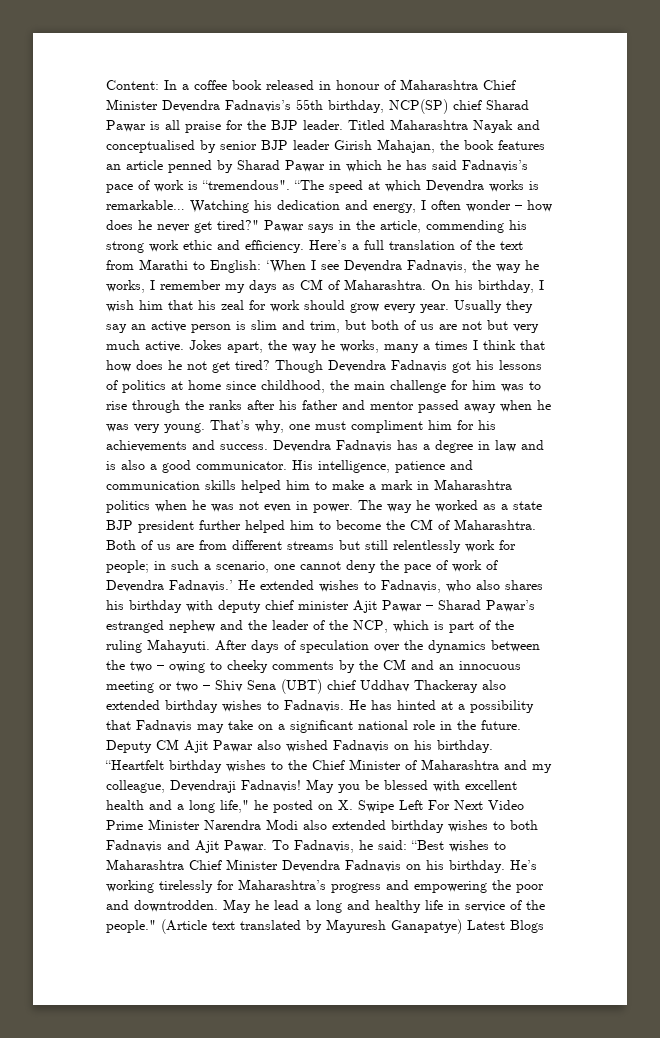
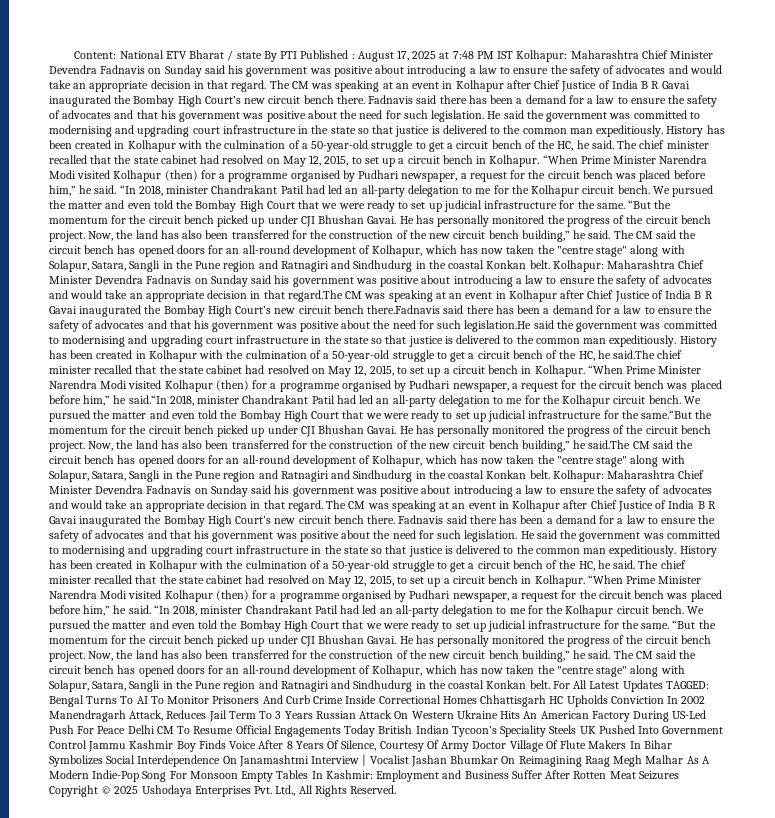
- Content: In a coffee book released in honour of Maharashtra Chief Minister Devendra Fadnavis’s 55th birthday, NCP(SP) chief Sharad Pawar is all praise for the BJP leader. Titled Maharashtra Nayak and conceptualised by senior BJP leader Girish Mahajan, the book features an article penned by Sharad Pawar in which he has said Fadnavis’s pace of work is “tremendous". “The speed at which Devendra works is remarkable… Watching his dedication and energy, I often wonder – how does he never get tired?" Pawar says in the article, commending his strong work ethic and efficiency. Here’s a full translation of the text from Marathi to English: ‘When I see Devendra Fadnavis, the way he works, I remember my days as CM of Maharashtra. On his birthday, I wish him that his zeal for work should grow every year. Usually they say an active person is slim and trim, but both of us are not but very much active. Jokes apart, the way he works, many a times I think that how does he not get tired? Though Devendra Fadnavis got his lessons of politics at home since childhood, the main challenge for him was to rise through the ranks after his father and mentor passed away when he was very young. That’s why, one must compliment him for his achievements and success. Devendra Fadnavis has a degree in law and is also a good communicator. His intelligence, patience and communication skills helped him to make a mark in Maharashtra politics when he was not even in power. The way he worked as a state BJP president further helped him to become the CM of Maharashtra. Both of us are from different streams but still relentlessly work for people; in such a scenario, one cannot deny the pace of work of Devendra Fadnavis.’ He extended wishes to Fadnavis, who also shares his birthday with deputy chief minister Ajit Pawar – Sharad Pawar’s estranged nephew and the leader of the NCP, which is part of the ruling Mahayuti. After days of speculation over the dynamics between the two – owing to cheeky comments by the CM and an innocuous meeting or two – Shiv Sena (UBT) chief Uddhav Thackeray also extended birthday wishes to Fadnavis. He has hinted at a possibility that Fadnavis may take on a significant national role in the future. Deputy CM Ajit Pawar also wished Fadnavis on his birthday. “Heartfelt birthday wishes to the Chief Minister of Maharashtra and my colleague, Devendraji Fadnavis! May you be blessed with excellent health and a long life," he posted on X. Swipe Left For Next Video Prime Minister Narendra Modi also extended birthday wishes to both Fadnavis and Ajit Pawar. To Fadnavis, he said: “Best wishes to Maharashtra Chief Minister Devendra Fadnavis on his birthday. He’s working tirelessly for Maharashtra’s progress and empowering the poor and downtrodden. May he lead a long and healthy life in service of the people." (Article text translated by Mayuresh Ganapatye) Latest Blogs
+ Content: National ETV Bharat / state By PTI Published : August 17, 2025 at 7:48 PM IST Kolhapur: Maharashtra Chief Minister Devendra Fadnavis on Sunday said his government was positive about introducing a law to ensure the safety of advocates and would take an appropriate decision in that regard. The CM was speaking at an event in Kolhapur after Chief Justice of India B R Gavai inaugurated the Bombay High Court’s new circuit bench there. Fadnavis said there has been a demand for a law to ensure the safety of advocates and that his government was positive about the need for such legislation. He said the government was committed to modernising and upgrading court infrastructure in the state so that justice is delivered to the common man expeditiously. History has been created in Kolhapur with the culmination of a 50-year-old struggle to get a circuit bench of the HC, he said. The chief minister recalled that the state cabinet had resolved on May 12, 2015, to set up a circuit bench in Kolhapur. “When Prime Minister Narendra Modi visited Kolhapur (then) for a programme organised by Pudhari newspaper, a request for the circuit bench was placed before him,” he said. “In 2018, minister Chandrakant Patil had led an all-party delegation to me for the Kolhapur circuit bench. We pursued the matter and even told the Bombay High Court that we were ready to set up judicial infrastructure for the same. “But the momentum for the circuit bench picked up under CJI Bhushan Gavai. He has personally monitored the progress of the circuit bench project. Now, the land has also been transferred for the construction of the new circuit bench building,” he said. The CM said the circuit bench has opened doors for an all-round development of Kolhapur, which has now taken the "centre stage" along with Solapur, Satara, Sangli in the Pune region and Ratnagiri and Sindhudurg in the coastal Konkan belt. Kolhapur: Maharashtra Chief Minister Devendra Fadnavis on Sunday said his government was positive about introducing a law to ensure the safety of advocates and would take an appropriate decision in that regard.The CM was speaking at an event in Kolhapur after Chief Justice of India B R Gavai inaugurated the Bombay High Court’s new circuit bench there.Fadnavis said there has been a demand for a law to ensure the safety of advocates and that his government was positive about the need for such legislation.He said the government was committed to modernising and upgrading court infrastructure in the state so that justice is delivered to the common man expeditiously. History has been created in Kolhapur with the culmination of a 50-year-old struggle to get a circuit bench of the HC, he said.The chief minister recalled that the state cabinet had resolved on May 12, 2015, to set up a circuit bench in Kolhapur. “When Prime Minister Narendra Modi visited Kolhapur (then) for a programme organised by Pudhari newspaper, a request for the circuit bench was placed before him,” he said.“In 2018, minister Chandrakant Patil had led an all-party delegation to me for the Kolhapur circuit bench. We pursued the matter and even told the Bombay High Court that we were ready to set up judicial infrastructure for the same.“But the momentum for the circuit bench picked up under CJI Bhushan Gavai. He has personally monitored the progress of the circuit bench project. Now, the land has also been transferred for the construction of the new circuit bench building,” he said.The CM said the circuit bench has opened doors for an all-round development of Kolhapur, which has now taken the "centre stage" along with Solapur, Satara, Sangli in the Pune region and Ratnagiri and Sindhudurg in the coastal Konkan belt. Kolhapur: Maharashtra Chief Minister Devendra Fadnavis on Sunday said his government was positive about introducing a law to ensure the safety of advocates and would take an appropriate decision in that regard. The CM was speaking at an event in Kolhapur after Chief Justice of India B R Gavai inaugurated the Bombay High Court’s new circuit bench there. Fadnavis said there has been a demand for a law to ensure the safety of advocates and that his government was positive about the need for such legislation. He said the government was committed to modernising and upgrading court infrastructure in the state so that justice is delivered to the common man expeditiously. History has been created in Kolhapur with the culmination of a 50-year-old struggle to get a circuit bench of the HC, he said. The chief minister recalled that the state cabinet had resolved on May 12, 2015, to set up a circuit bench in Kolhapur. “When Prime Minister Narendra Modi visited Kolhapur (then) for a programme organised by Pudhari newspaper, a request for the circuit bench was placed before him,” he said. “In 2018, minister Chandrakant Patil had led an all-party delegation to me for the Kolhapur circuit bench. We pursued the matter and even told the Bombay High Court that we were ready to set up judicial infrastructure for the same. “But the momentum for the circuit bench picked up under CJI Bhushan Gavai. He has personally monitored the progress of the circuit bench project. Now, the land has also been transferred for the construction of the new circuit bench building,” he said. The CM said the circuit bench has opened doors for an all-round development of Kolhapur, which has now taken the "centre stage" along with Solapur, Satara, Sangli in the Pune region and Ratnagiri and Sindhudurg in the coastal Konkan belt. For All Latest Updates TAGGED: Bengal Turns To AI To Monitor Prisoners And Curb Crime Inside Correctional Homes Chhattisgarh HC Upholds Conviction In 2002 Manendragarh Attack, Reduces Jail Term To 3 Years Russian Attack On Western Ukraine Hits An American Factory During US-Led Push For Peace Delhi CM To Resume Official Engagements Today British Indian Tycoon’s Speciality Steels UK Pushed Into Government Control Jammu Kashmir Boy Finds Voice After 8 Years Of Silence, Courtesy Of Army Doctor Village Of Flute Makers In Bihar Symbolizes Social Interdependence On Janamashtmi Interview | Vocalist Jashan Bhumkar On Reimagining Raag Megh Malhar As A Modern Indie-Pop Song For Monsoon Empty Tables In Kashmir: Employment and Business Suffer After Rotten Meat Seizures Copyright © 2025 Ushodaya Enterprises Pvt. Ltd., All Rights Reserved.

